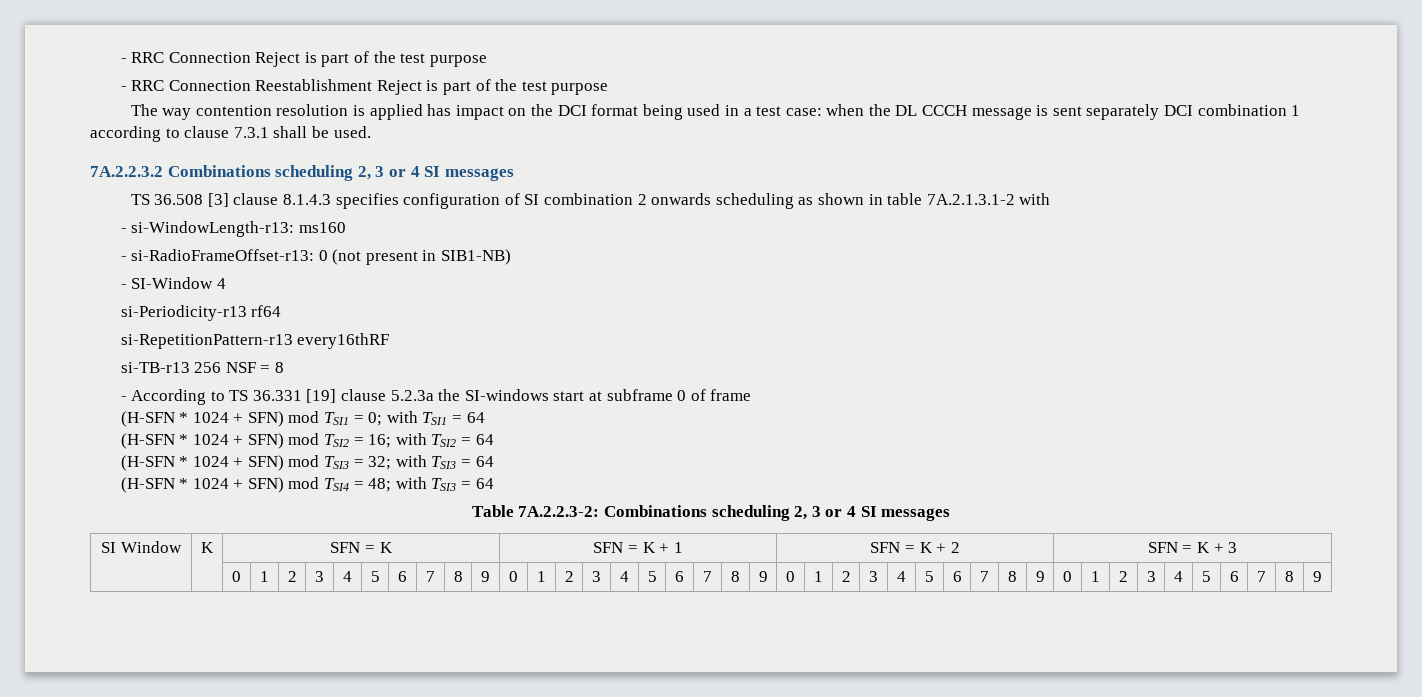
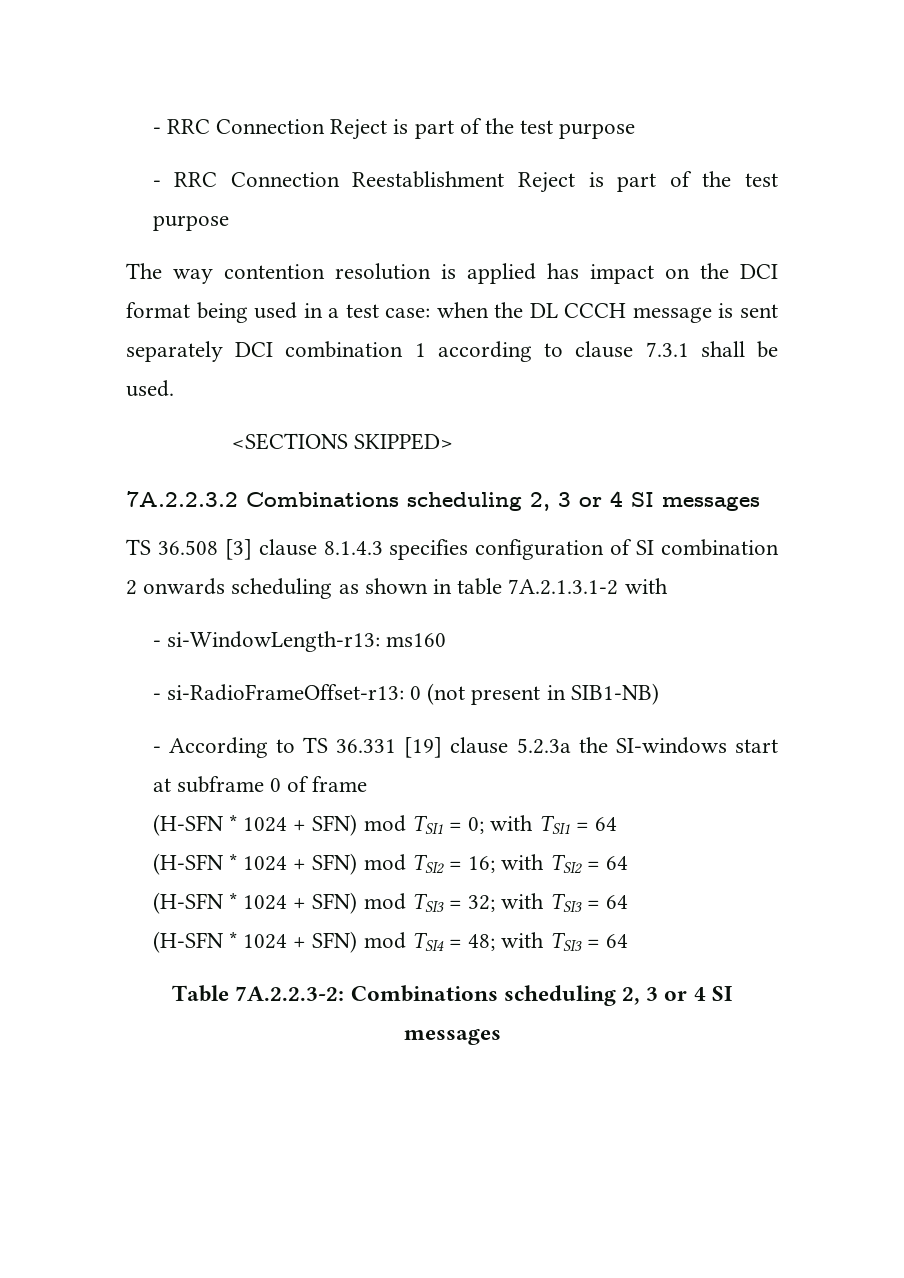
+ <SECTIONS SKIPPED>
- - SI-Window 4
- si-Periodicity-r13 rf64
- si-RepetitionPattern-r13 every16thRF
- si-TB-r13 256 NSF = 8
- SI Window | K | SFN = K | SFN = K + 1 | SFN = K + 2 | SFN = K + 3
- | | 0 | 1 | 2 | 3 | 4 | 5 | 6 | 7 | 8 | 9 | 0 | 1 | 2 | 3 | 4 | 5 | 6 | 7 | 8 | 9 | 0 | 1 | 2 | 3 | 4 | 5 | 6 | 7 | 8 | 9 | 0 | 1 | 2 | 3 | 4 | 5 | 6 | 7 | 8 | 9

